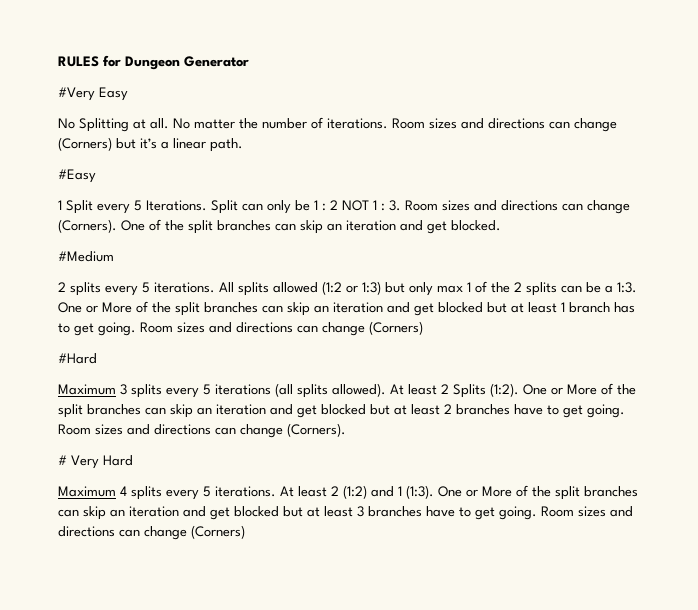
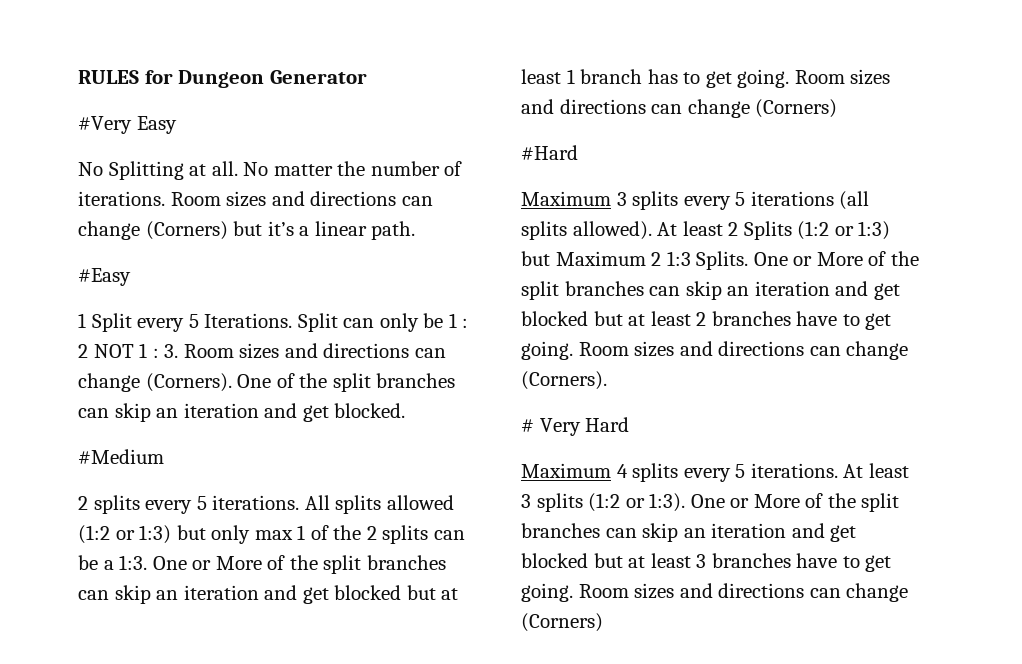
- At least 2 Splits (1:2).
+ At least 2 Splits (1:2 or 1:3) but Maximum 2 1:3 Splits.
- At least 2 (1:2) and 1 (1:3).
+ At least 3 splits (1:2 or 1:3).

